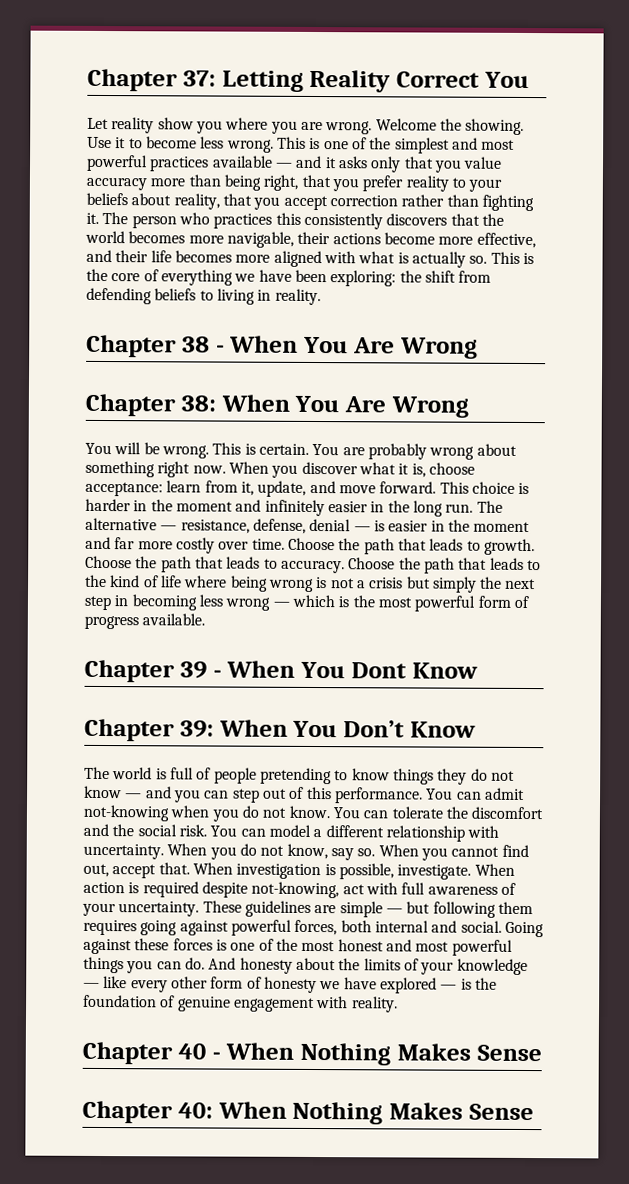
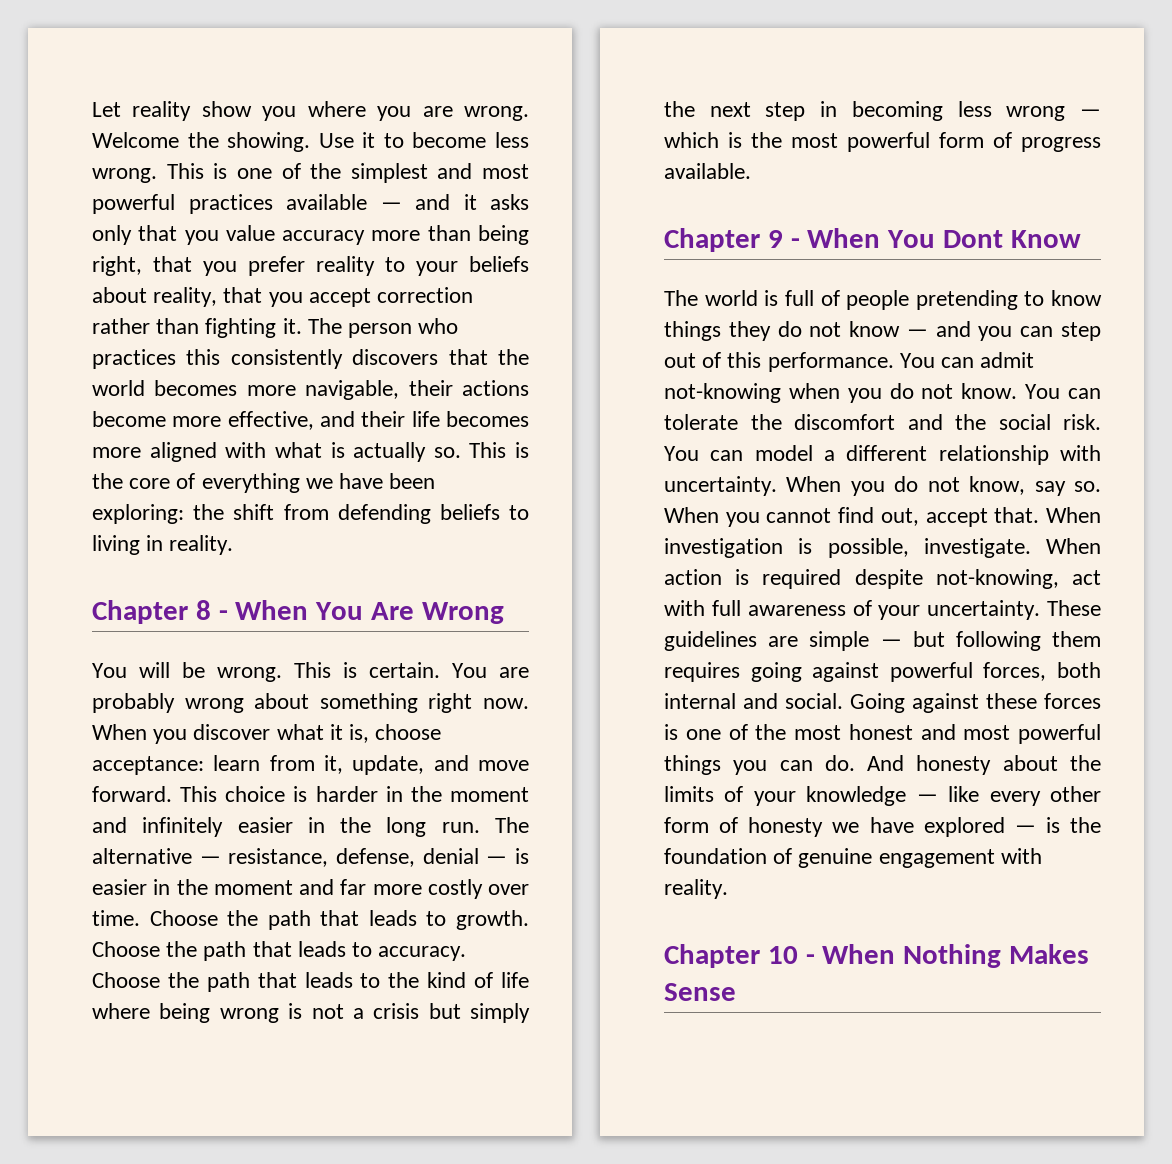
- Chapter 37: Letting Reality Correct You
- Chapter 38 - When You Are Wrong
+ Chapter 8 - When You Are Wrong
- Chapter 38: When You Are Wrong
- Chapter 39 - When You Dont Know
+ Chapter 9 - When You Dont Know
- Chapter 39: When You Don’t Know
- Chapter 40 - When Nothing Makes Sense
+ Chapter 10 - When Nothing Makes Sense
- Chapter 40: When Nothing Makes Sense

